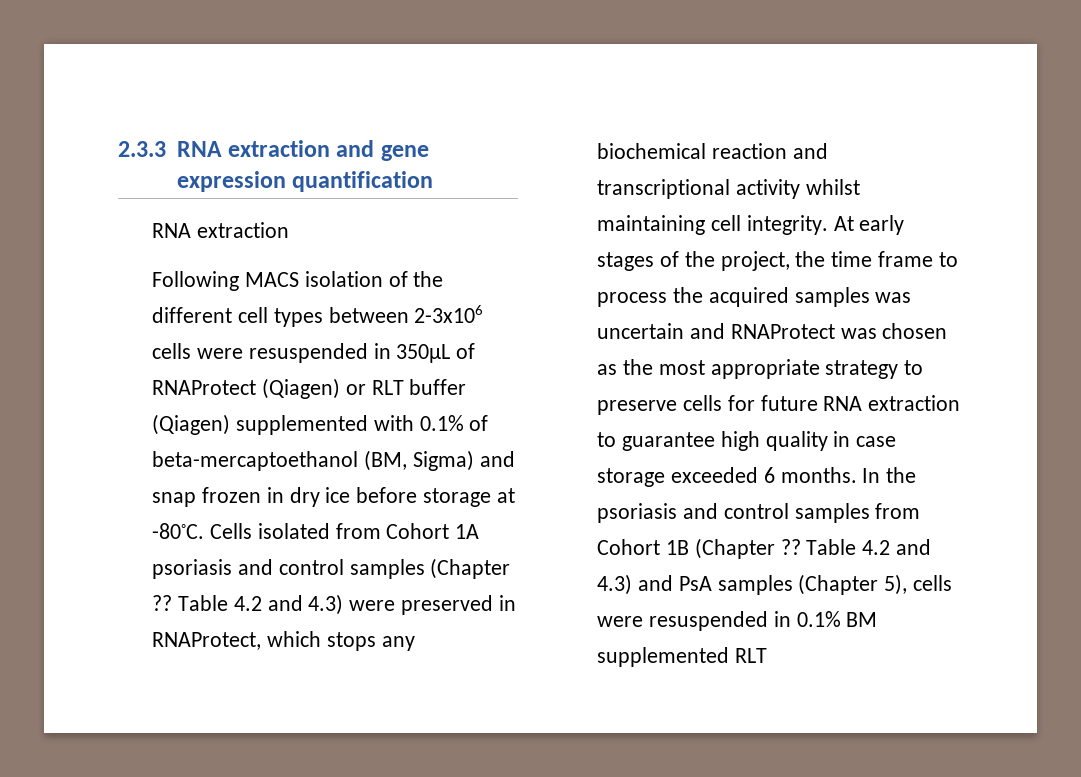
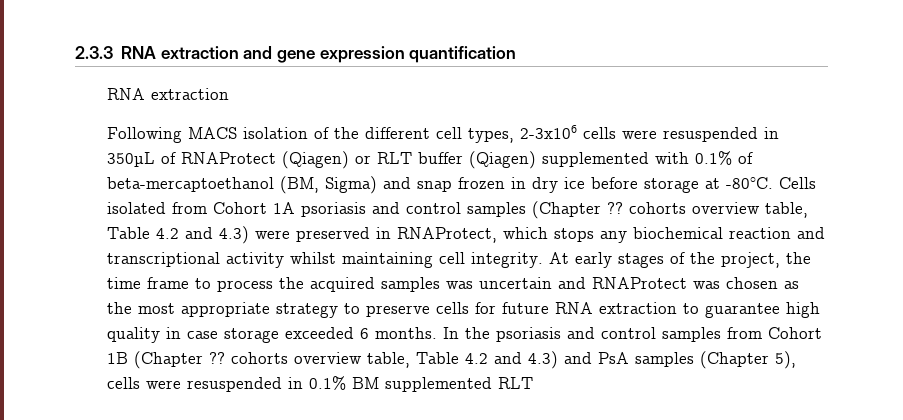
- Following MACS isolation of the different cell types between 2-3x106 cells were resuspended in 350µL of RNAProtect (Qiagen) or RLT buffer (Qiagen) supplemented with 0.1% of beta-mercaptoethanol (BM, Sigma) and snap frozen in dry ice before storage at -80◦C.
+ Following MACS isolation of the different cell types, 2-3x106 cells were resuspended in 350µL of RNAProtect (Qiagen) or RLT buffer (Qiagen) supplemented with 0.1% of beta-mercaptoethanol (BM, Sigma) and snap frozen in dry ice before storage at -80◦C.
- Cells isolated from Cohort 1A psoriasis and control samples (Chapter ?? Table 4.2 and 4.3) were preserved in RNAProtect, which stops any biochemical reaction and transcriptional activity whilst maintaining cell integrity.
+ Cells isolated from Cohort 1A psoriasis and control samples (Chapter ?? cohorts overview table, Table 4.2 and 4.3) were preserved in RNAProtect, which stops any biochemical reaction and transcriptional activity whilst maintaining cell integrity.
- In the psoriasis and control samples from Cohort 1B (Chapter ?? Table 4.2 and 4.3) and PsA samples (Chapter 5), cells were resuspended in 0.1% BM supplemented RLT
+ In the psoriasis and control samples from Cohort 1B (Chapter ?? cohorts overview table, Table 4.2 and 4.3) and PsA samples (Chapter 5), cells were resuspended in 0.1% BM supplemented RLT

